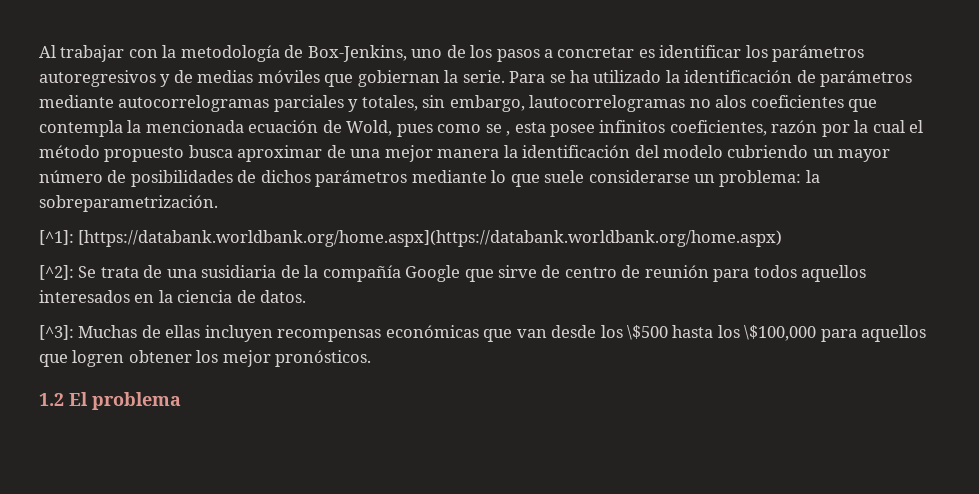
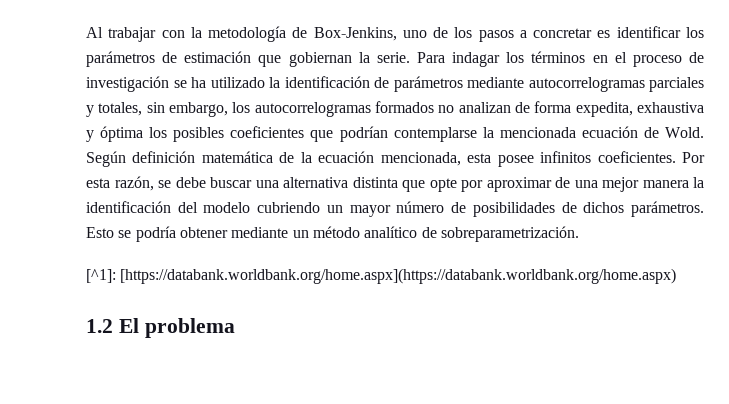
- Al trabajar con la metodología de Box-Jenkins, uno de los pasos a concretar es identificar los parámetros autoregresivos y de medias móviles que gobiernan la serie.
+ Al trabajar con la metodología de Box-Jenkins, uno de los pasos a concretar es identificar los parámetros de estimación que gobiernan la serie.
- Para se ha utilizado la identificación de parámetros mediante autocorrelogramas parciales y totales, sin embargo, lautocorrelogramas no alos coeficientes que contempla la mencionada ecuación de Wold, pues como se , esta posee infinitos coeficientes, razón por la cual el método propuesto busca aproximar de una mejor manera la identificación del modelo cubriendo un mayor número de posibilidades de dichos parámetros mediante lo que suele considerarse un problema: la sobreparametrización.
+ Para indagar los términos en el proceso de investigación se ha utilizado la identificación de parámetros mediante autocorrelogramas parciales y totales, sin embargo, los autocorrelogramas formados no analizan de forma expedita, exhaustiva y óptima los posibles coeficientes que podrían contemplarse la mencionada ecuación de Wold. Según definición matemática de la ecuación mencionada, esta posee infinitos coeficientes. Por esta razón, se debe buscar una alternativa distinta que opte por aproximar de una mejor manera la identificación del modelo cubriendo un mayor número de posibilidades de dichos parámetros. Esto se podría obtener mediante un método analítico de sobreparametrización.
  [^1]: [https://databank.worldbank.org/home.aspx](https://databank.worldbank.org/home.aspx)
- [^2]: Se trata de una susidiaria de la compañía Google que sirve de centro de reunión para todos aquellos interesados en la ciencia de datos.
- [^3]: Muchas de ellas incluyen recompensas económicas que van desde los \$500 hasta los \$100,000 para aquellos que logren obtener los mejor pronósticos.

